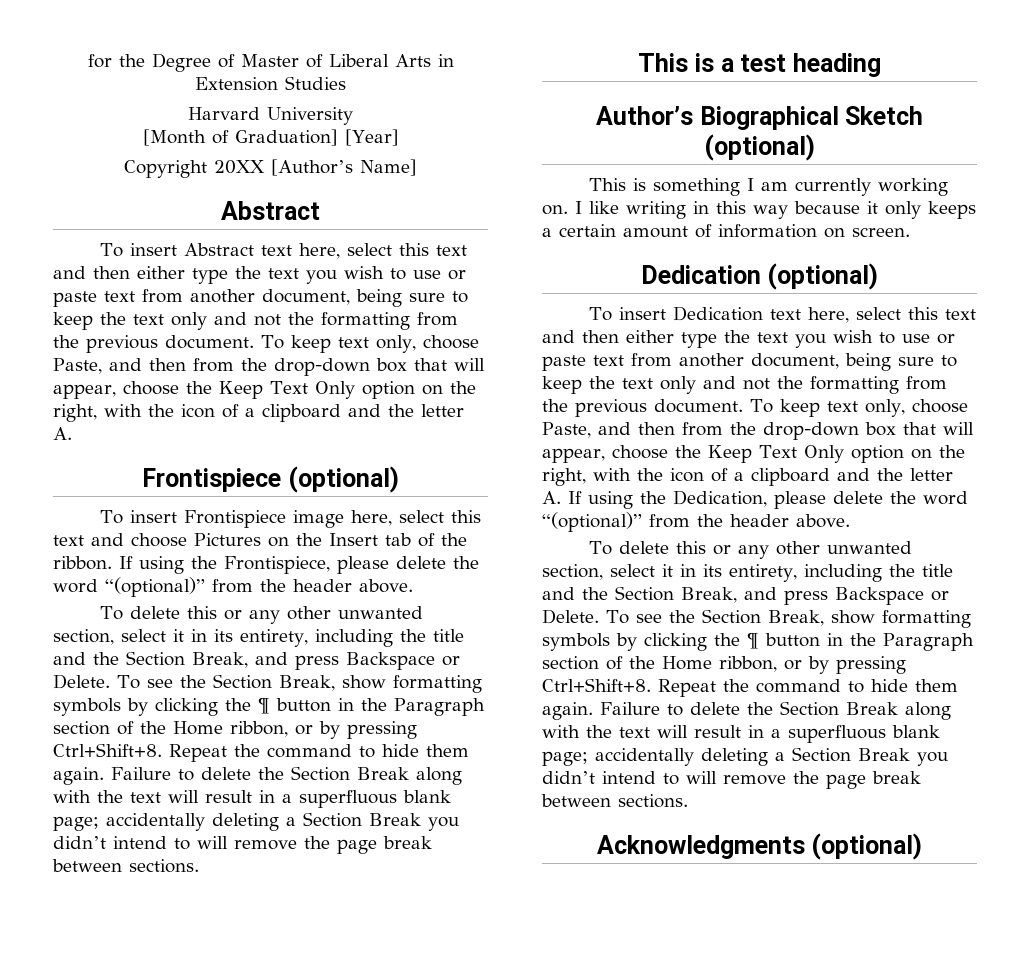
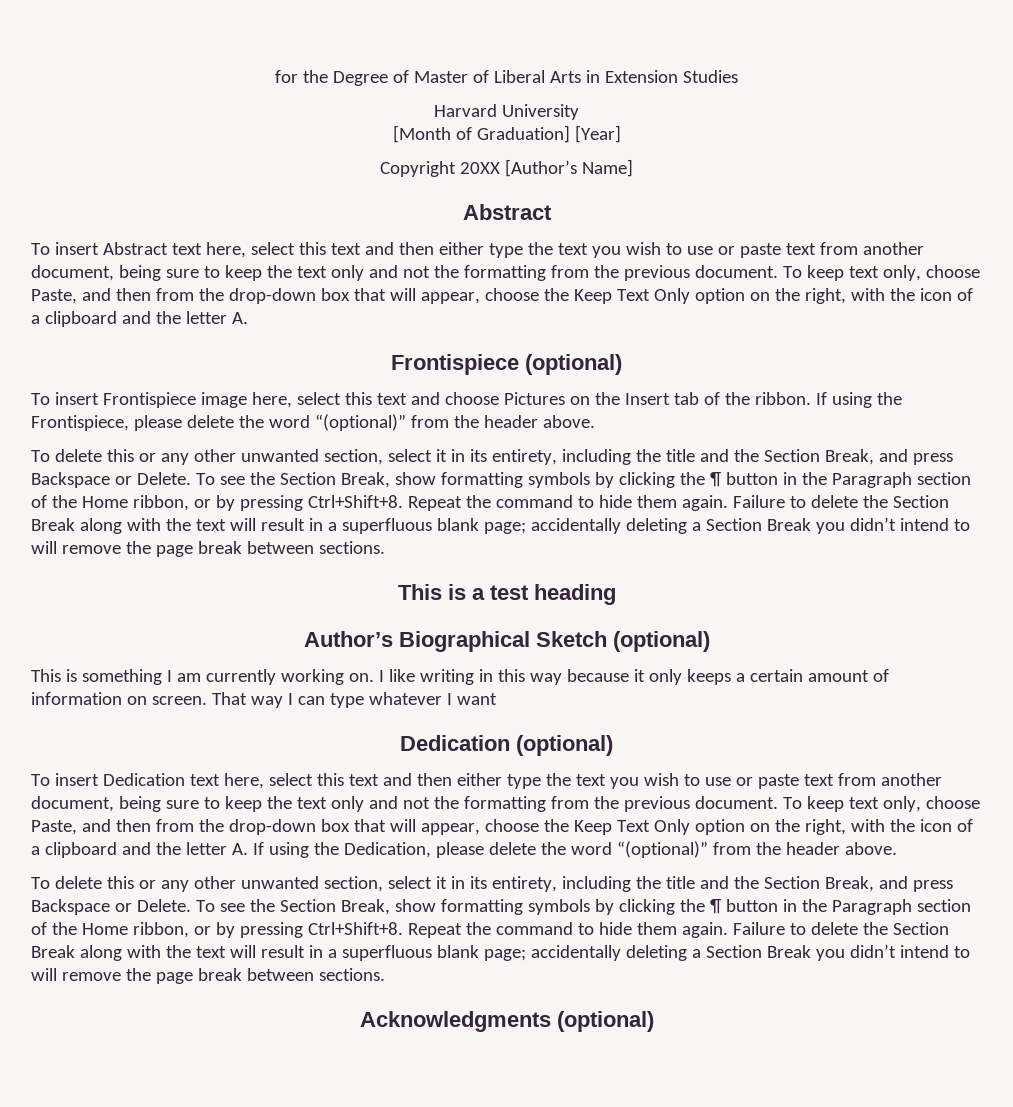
+ That way I can type whatever I want

